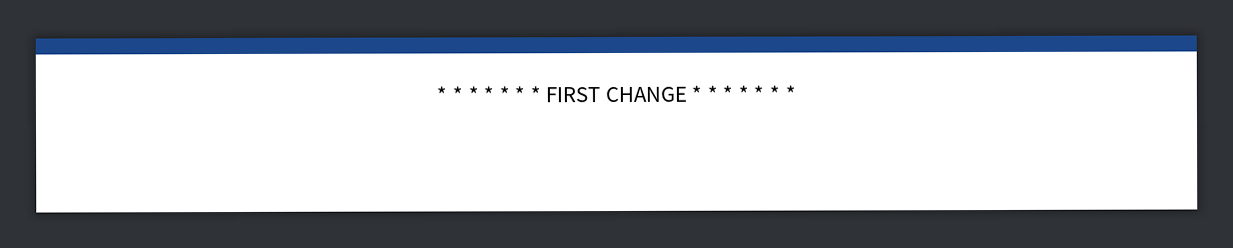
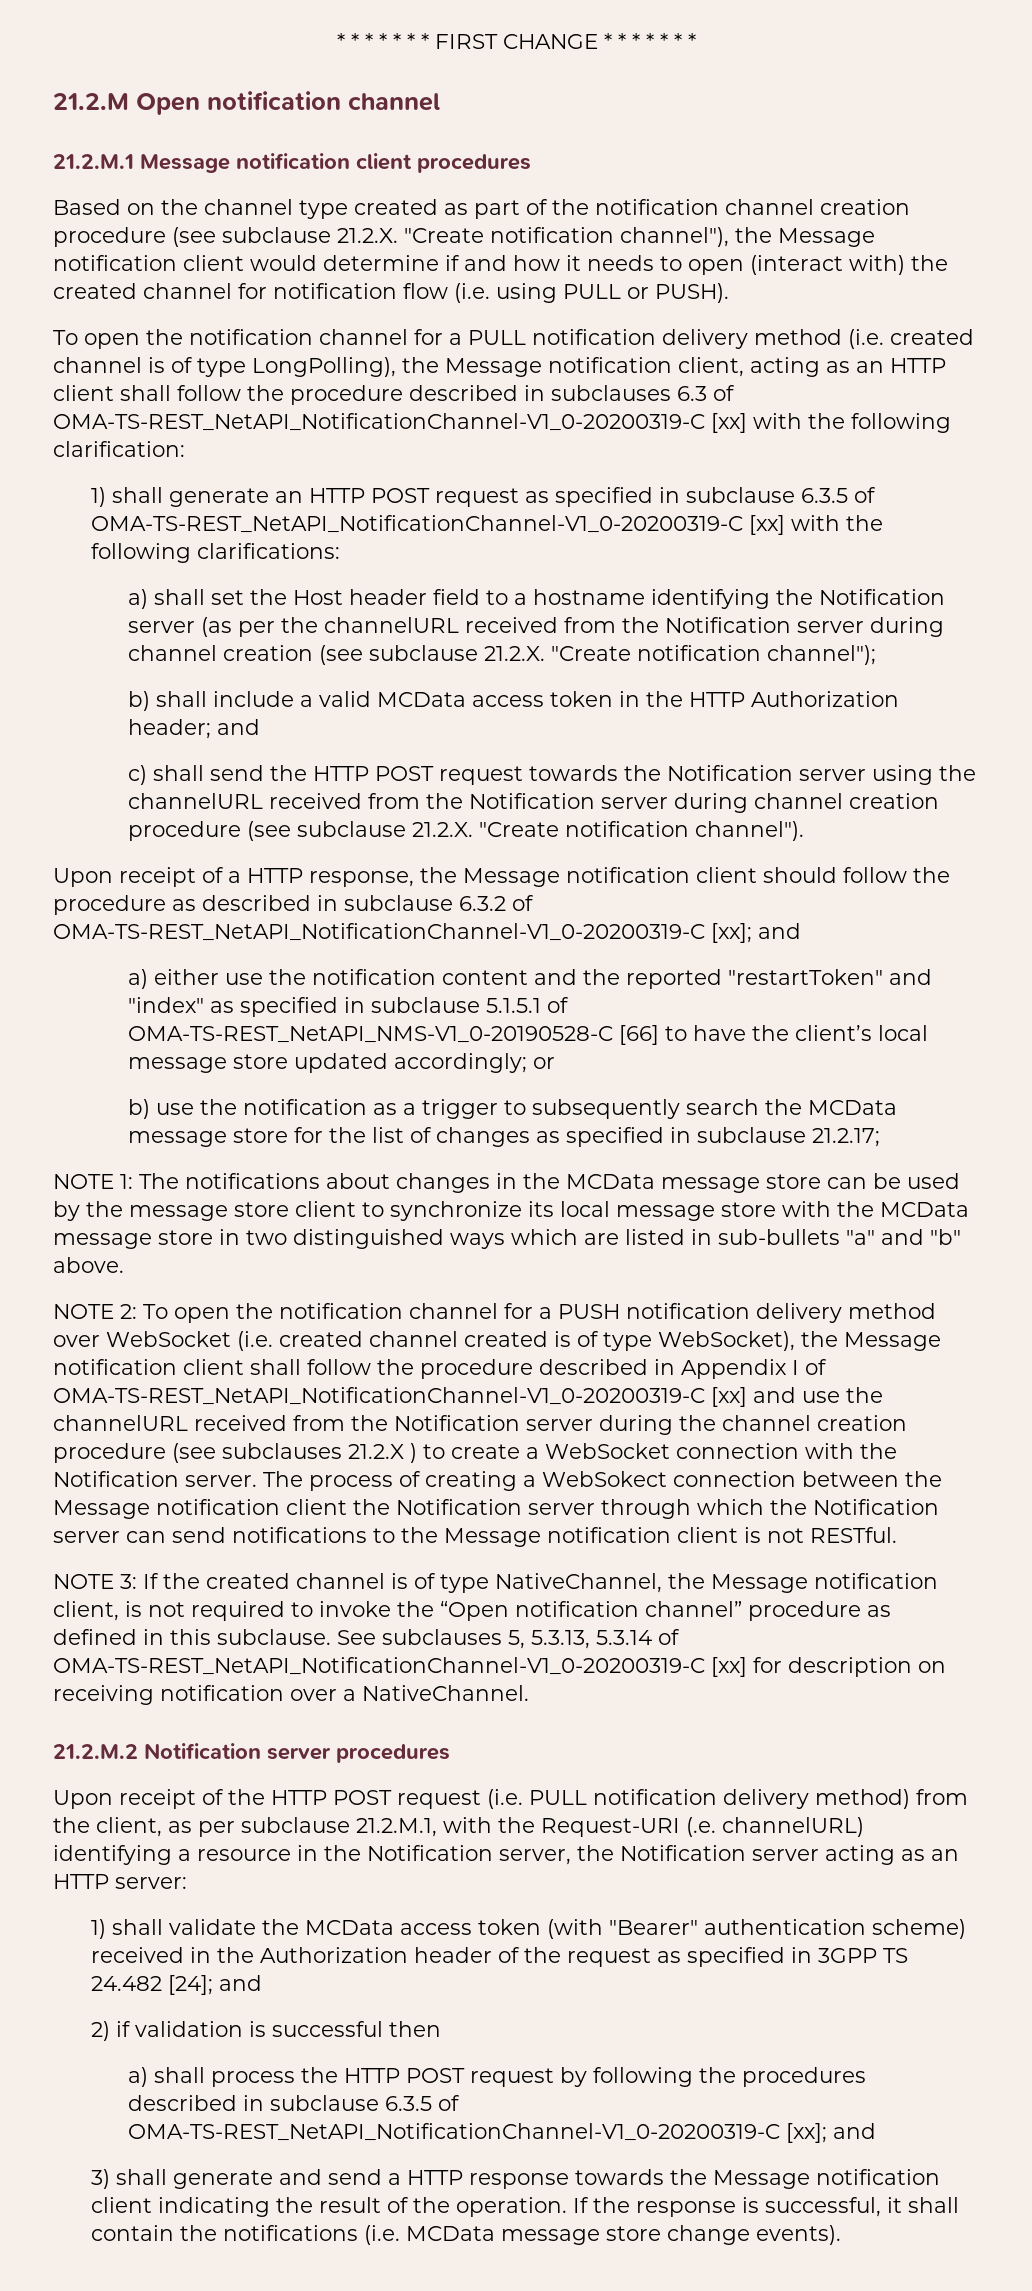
+ 21.2.M Open notification channel
+ 21.2.M.1 Message notification client procedures
+ Based on the channel type created as part of the notification channel creation procedure (see subclause 21.2.X. "Create notification channel"), the Message notification client would determine if and how it needs to open (interact with) the created channel for notification flow (i.e. using PULL or PUSH).
+ To open the notification channel for a PULL notification delivery method (i.e. created channel is of type LongPolling), the Message notification client, acting as an HTTP client shall follow the procedure described in subclauses 6.3 of OMA-TS-REST_NetAPI_NotificationChannel-V1_0-20200319-C [xx] with the following clarification:
+ 1) shall generate an HTTP POST request as specified in subclause 6.3.5 of OMA-TS-REST_NetAPI_NotificationChannel-V1_0-20200319-C [xx] with the following clarifications:
+ a) shall set the Host header field to a hostname identifying the Notification server (as per the channelURL received from the Notification server during channel creation (see subclause 21.2.X. "Create notification channel");
+ b) shall include a valid MCData access token in the HTTP Authorization header; and
+ c) shall send the HTTP POST request towards the Notification server using the channelURL received from the Notification server during channel creation procedure (see subclause 21.2.X. "Create notification channel").
+ Upon receipt of a HTTP response, the Message notification client should follow the procedure as described in subclause 6.3.2 of OMA-TS-REST_NetAPI_NotificationChannel-V1_0-20200319-C [xx]; and
+ a) either use the notification content and the reported "restartToken" and "index" as specified in subclause 5.1.5.1 of OMA-TS-REST_NetAPI_NMS-V1_0-20190528-C [66] to have the client’s local message store updated accordingly; or
+ b) use the notification as a trigger to subsequently search the MCData message store for the list of changes as specified in subclause 21.2.17;
+ NOTE 1: The notifications about changes in the MCData message store can be used by the message store client to synchronize its local message store with the MCData message store in two distinguished ways which are listed in sub-bullets "a" and "b" above.
+ NOTE 2: To open the notification channel for a PUSH notification delivery method over WebSocket (i.e. created channel created is of type WebSocket), the Message notification client shall follow the procedure described in Appendix I of OMA-TS-REST_NetAPI_NotificationChannel-V1_0-20200319-C [xx] and use the channelURL received from the Notification server during the channel creation procedure (see subclauses 21.2.X ) to create a WebSocket connection with the Notification server. The process of creating a WebSokect connection between the Message notification client the Notification server through which the Notification server can send notifications to the Message notification client is not RESTful.
+ NOTE 3: If the created channel is of type NativeChannel, the Message notification client, is not required to invoke the “Open notification channel” procedure as defined in this subclause. See subclauses 5, 5.3.13, 5.3.14 of OMA-TS-REST_NetAPI_NotificationChannel-V1_0-20200319-C [xx] for description on receiving notification over a NativeChannel.
+ 21.2.M.2 Notification server procedures
+ Upon receipt of the HTTP POST request (i.e. PULL notification delivery method) from the client, as per subclause 21.2.M.1, with the Request-URI (.e. channelURL) identifying a resource in the Notification server, the Notification server acting as an HTTP server:
+ 1) shall validate the MCData access token (with "Bearer" authentication scheme) received in the Authorization header of the request as specified in 3GPP TS 24.482 [24]; and
+ 2) if validation is successful then
+ a) shall process the HTTP POST request by following the procedures described in subclause 6.3.5 of OMA-TS-REST_NetAPI_NotificationChannel-V1_0-20200319-C [xx]; and
+ 3) shall generate and send a HTTP response towards the Message notification client indicating the result of the operation. If the response is successful, it shall contain the notifications (i.e. MCData message store change events).

